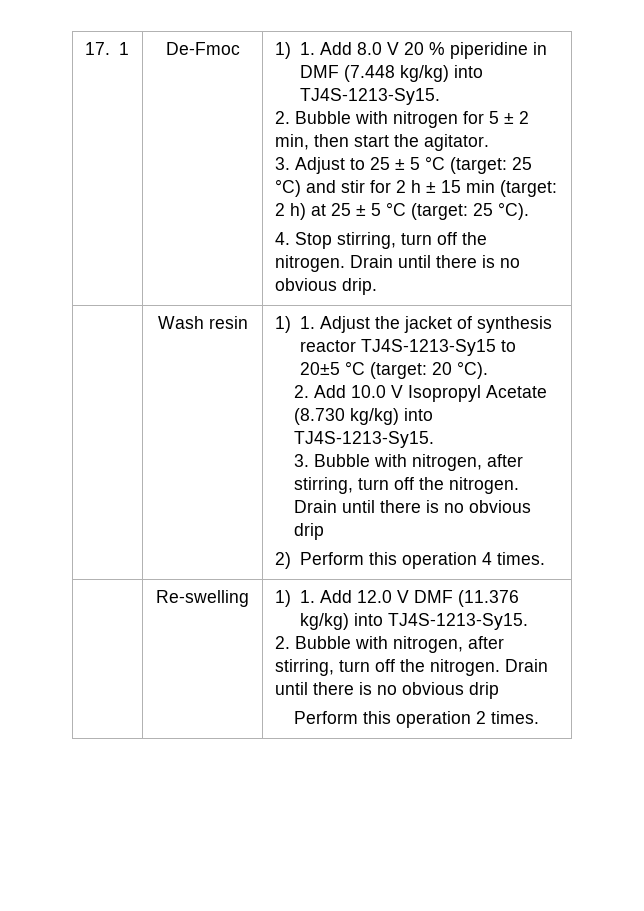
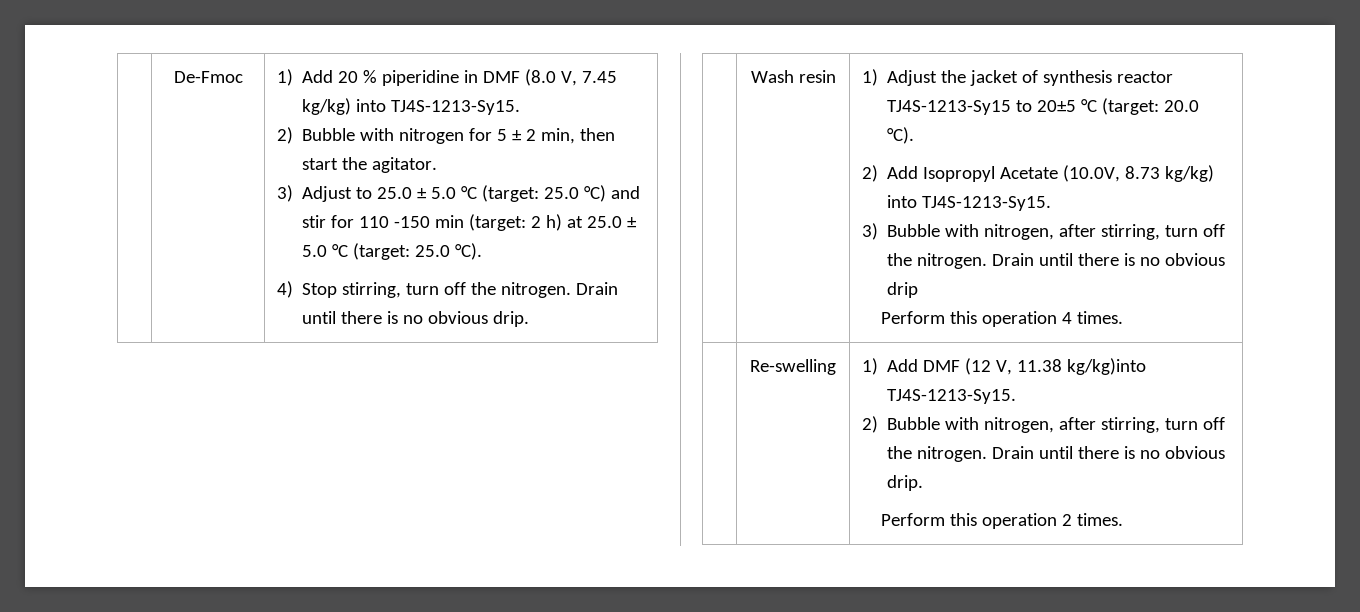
- 17. 1
- 1) 1. Add 8.0 V 20 % piperidine in DMF (7.448 kg/kg) into TJ4S-1213-Sy15.
- 2. Bubble with nitrogen for 5 ± 2 min, then start the agitator.
+ 1) Add 20 % piperidine in DMF (8.0 V, 7.45 kg/kg) into TJ4S-1213-Sy15.
+ 2) Bubble with nitrogen for 5 ± 2 min, then start the agitator.
- 3. Adjust to 25 ± 5 °C (target: 25 °C) and stir for 2 h ± 15 min (target: 2 h) at 25 ± 5 °C (target: 25 °C).
- 4. Stop stirring, turn off the nitrogen.
+ 3) Adjust to 25.0 ± 5.0 °C (target: 25.0 °C) and stir for 110 -150 min (target: 2 h) at 25.0 ± 5.0 °C (target: 25.0 °C).
+ 4) Stop stirring, turn off the nitrogen.
- 1) 1. Adjust the jacket of synthesis reactor TJ4S-1213-Sy15 to 20±5 °C (target: 20 °C).
- 2. Add 10.0 V Isopropyl Acetate (8.730 kg/kg) into TJ4S-1213-Sy15.
- 3. Bubble with nitrogen, after stirring, turn off the nitrogen. Drain until there is no obvious drip
- 2) Perform this operation 4 times.
- | Re-swelling | 1) 1. Add 12.0 V DMF (11.376 kg/kg) into TJ4S-1213-Sy15.
- 2. Bubble with nitrogen, after stirring, turn off the nitrogen. Drain until there is no obvious drip
+ 1) Adjust the jacket of synthesis reactor TJ4S-1213-Sy15 to 20±5 °C (target: 20.0 °C).
+ 2) Add Isopropyl Acetate (10.0V, 8.73 kg/kg) into TJ4S-1213-Sy15.
+ 3) Bubble with nitrogen, after stirring, turn off the nitrogen. Drain until there is no obvious drip
+ Perform this operation 4 times.
+ | Re-swelling | 1) Add DMF (12 V, 11.38 kg/kg)into TJ4S-1213-Sy15.
+ 2) Bubble with nitrogen, after stirring, turn off the nitrogen. Drain until there is no obvious drip.

